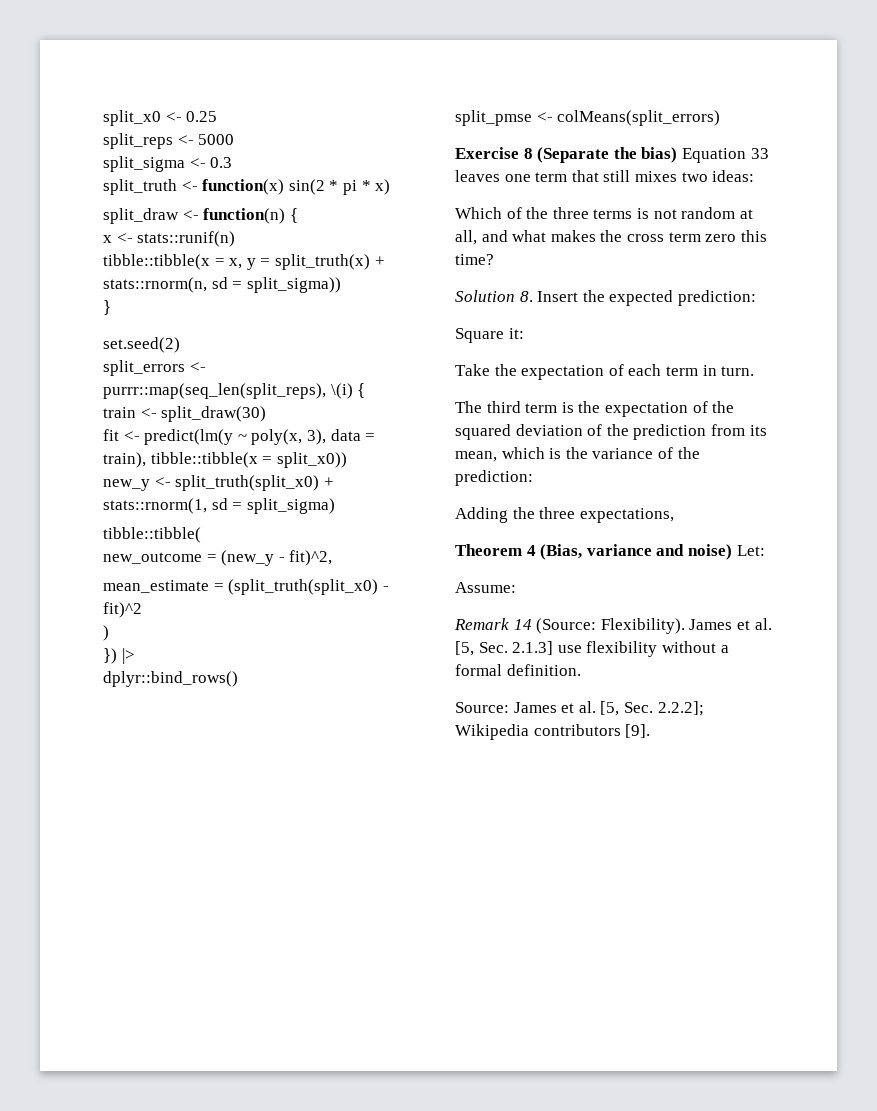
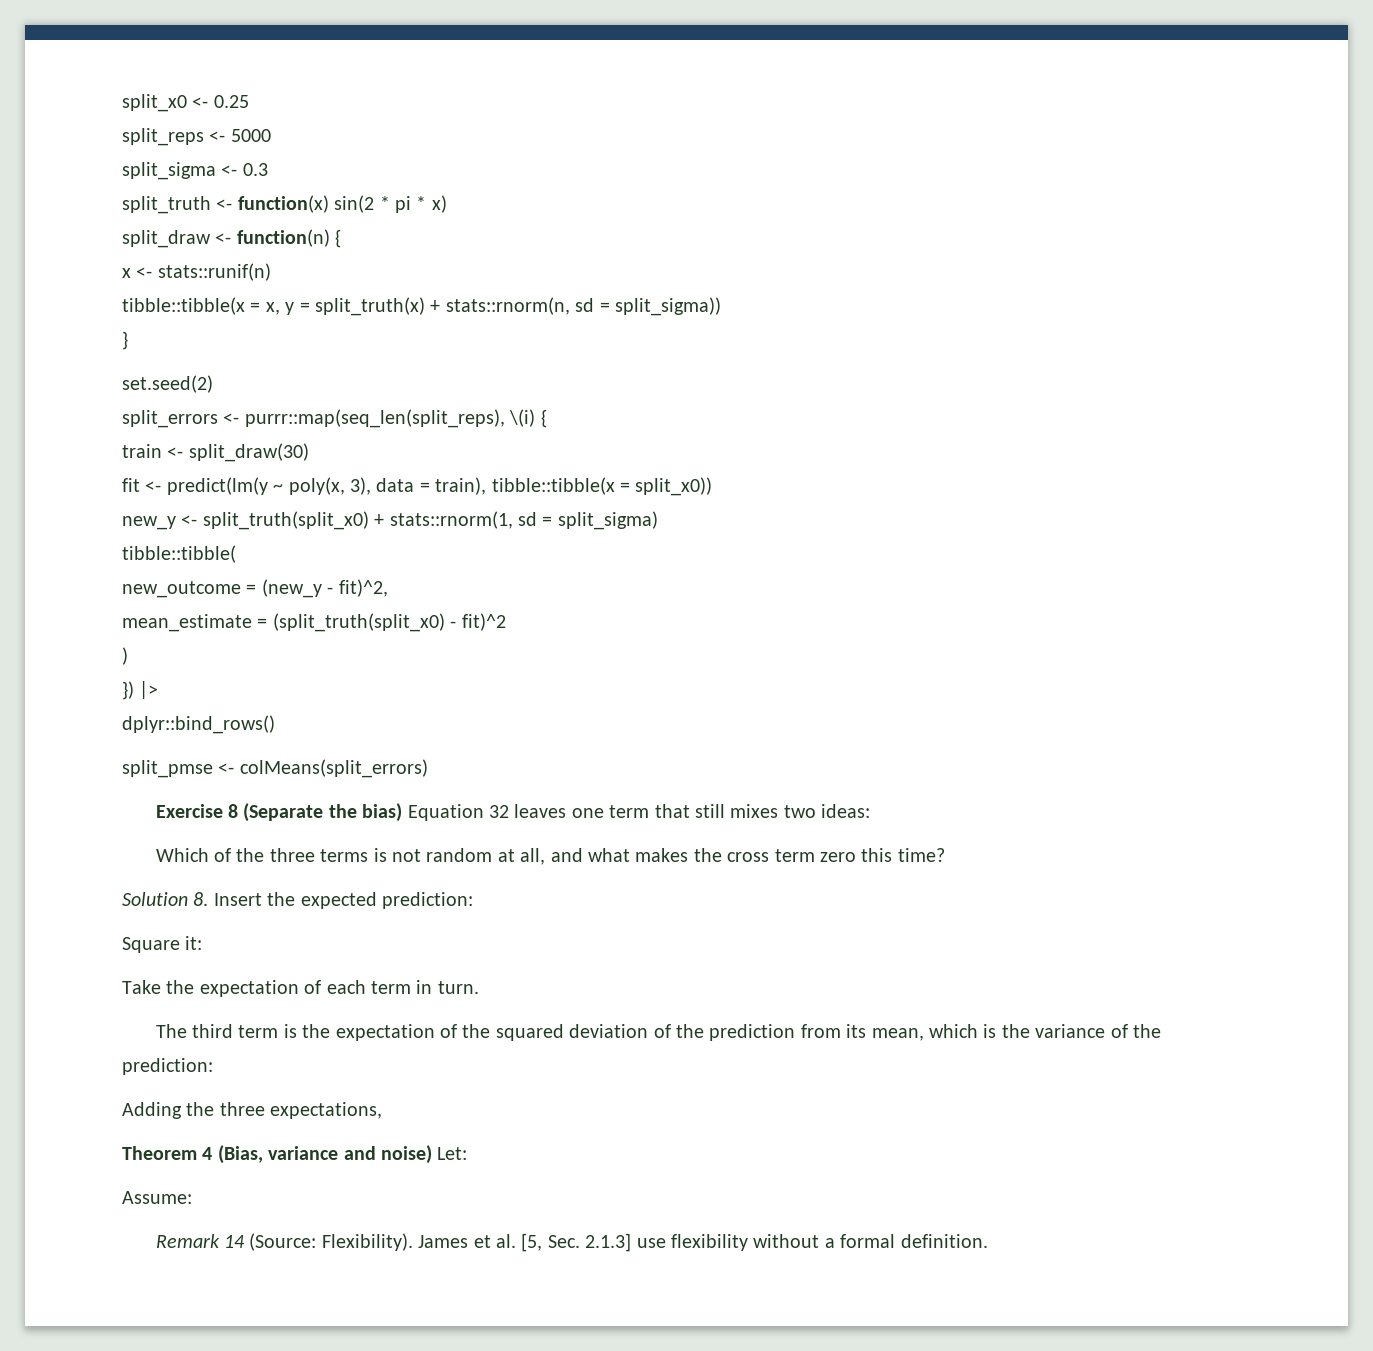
- Exercise 8 (Separate the bias) Equation 33 leaves one term that still mixes two ideas:
+ Exercise 8 (Separate the bias) Equation 32 leaves one term that still mixes two ideas:
- Source: James et al. [5, Sec. 2.2.2]; Wikipedia contributors [9].

